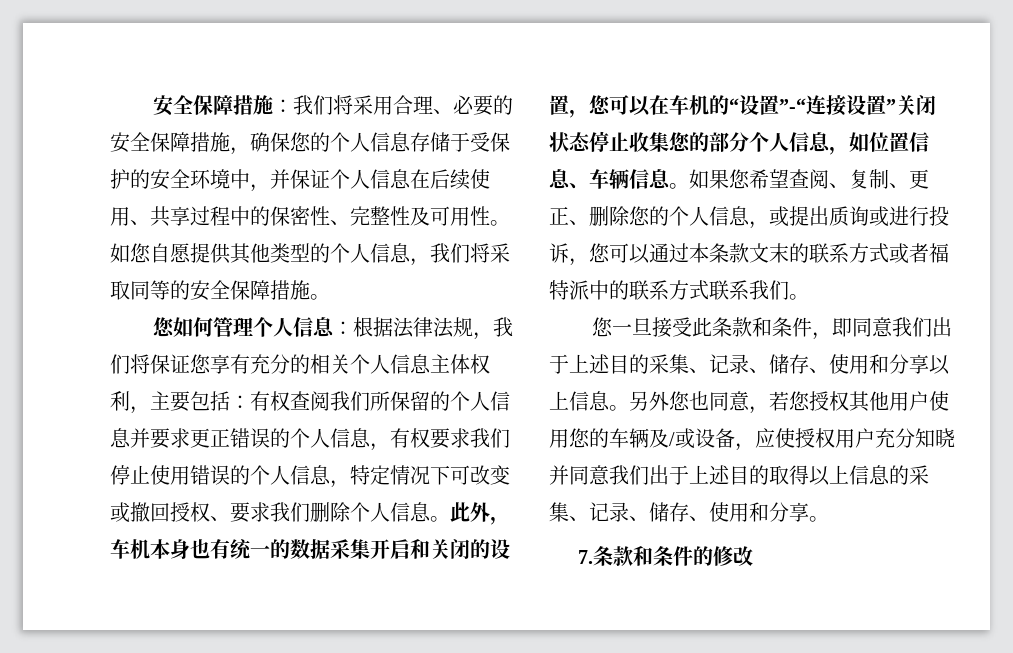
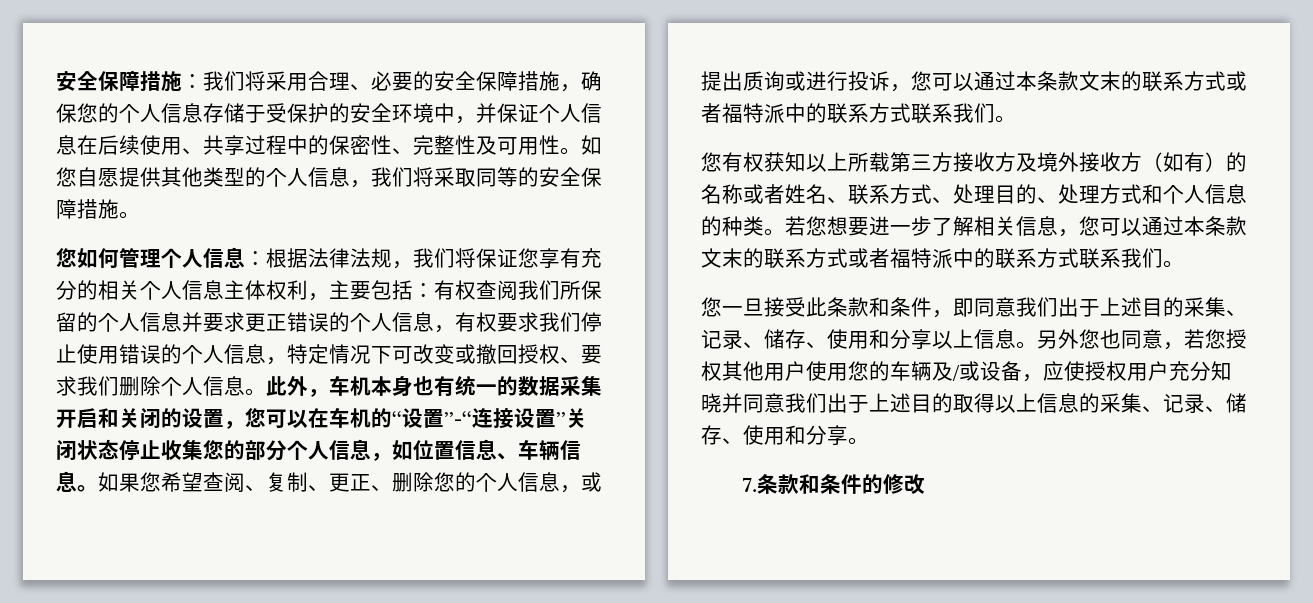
+ 您有权获知以上所载第三方接收方及境外接收方（如有）的名称或者姓名、联系方式、处理目的、处理方式和个人信息的种类。若您想要进一步了解相关信息，您可以通过本条款文末的联系方式或者福特派中的联系方式联系我们。

